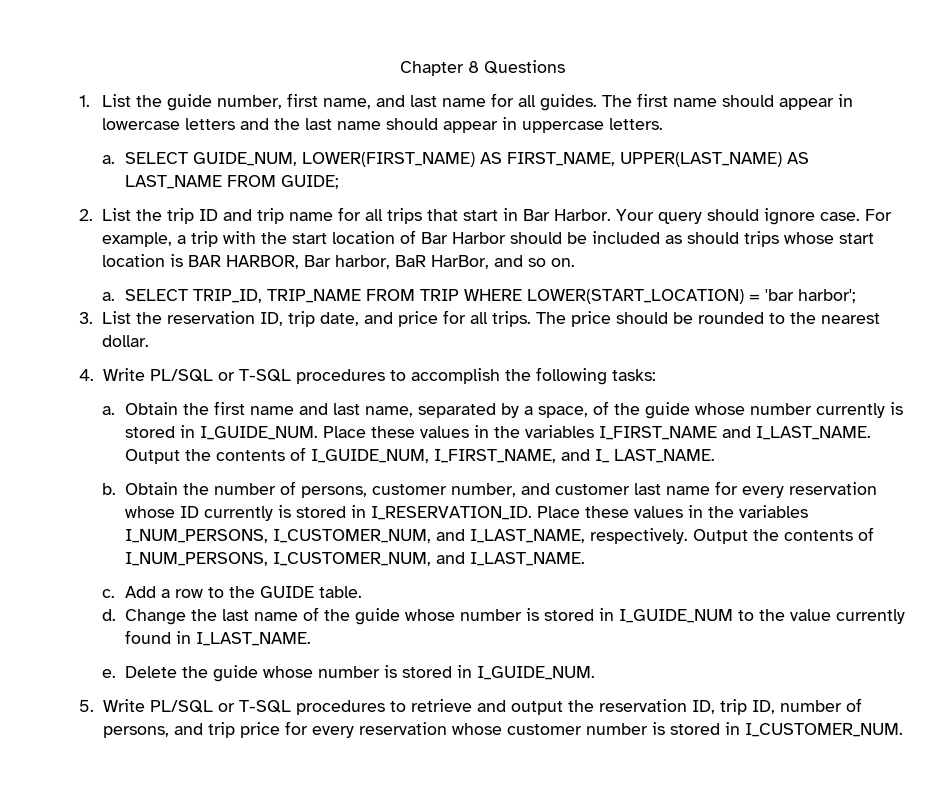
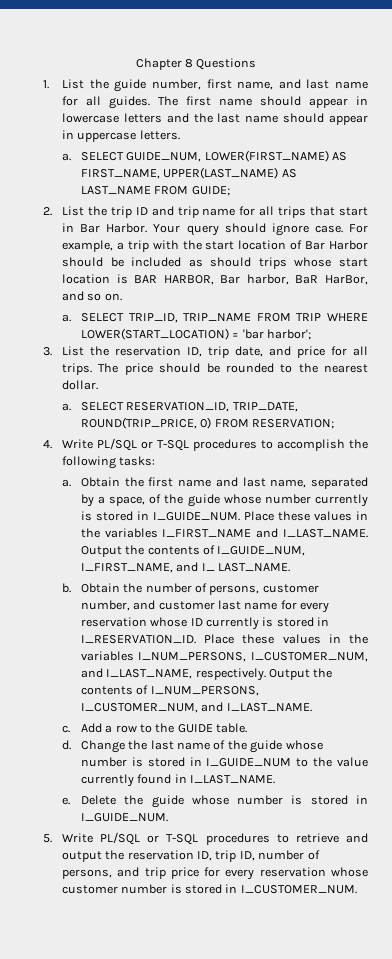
+ a. SELECT RESERVATION_ID, TRIP_DATE, ROUND(TRIP_PRICE, 0) FROM RESERVATION;

